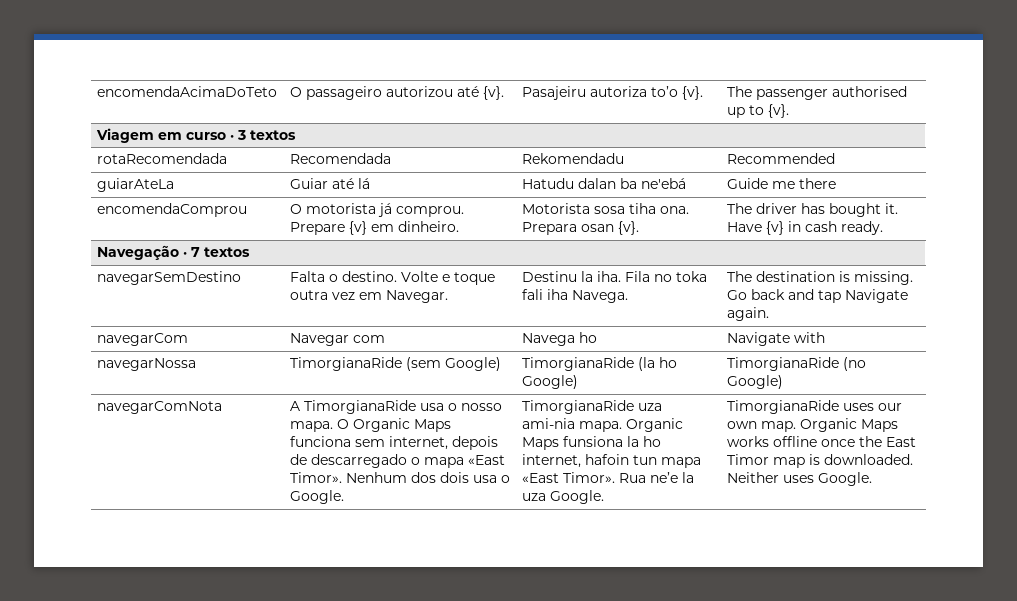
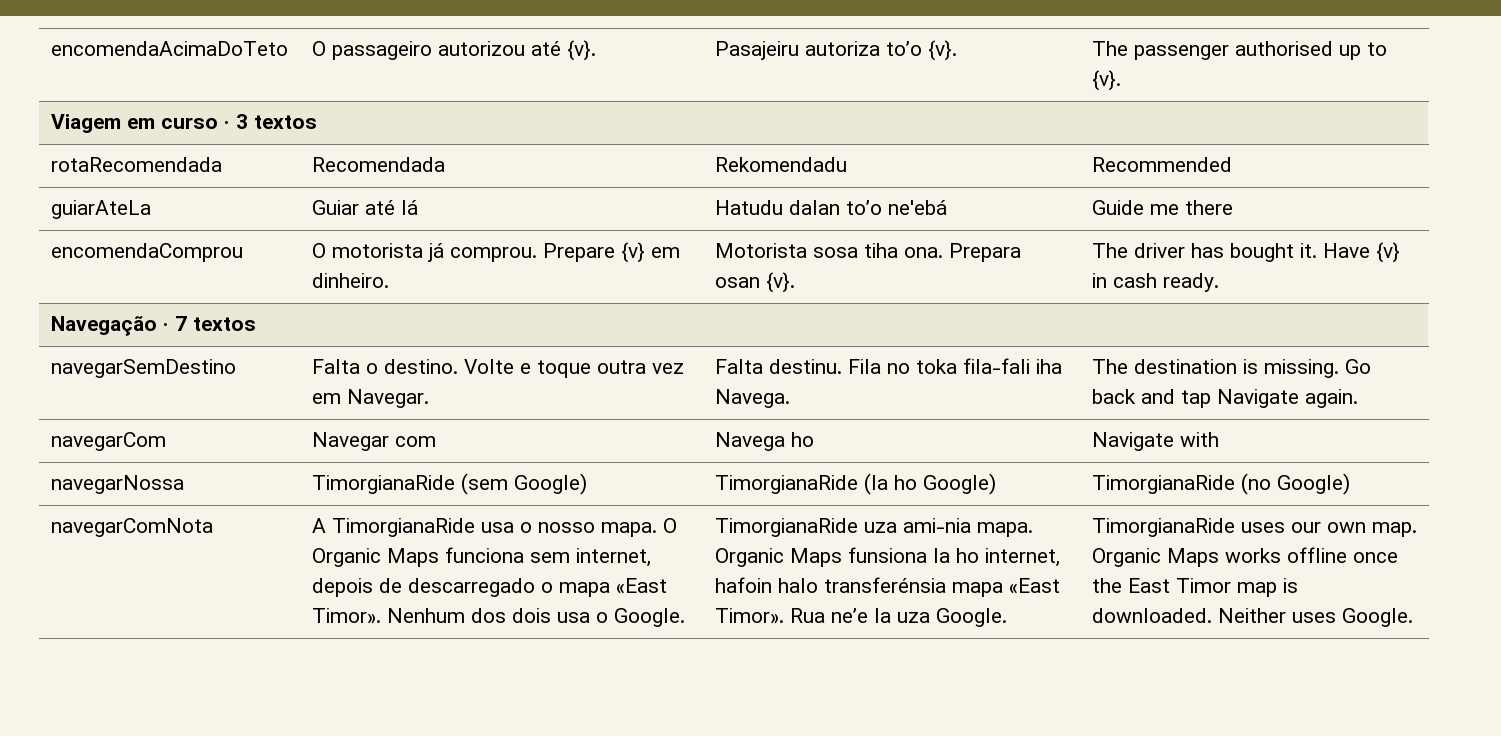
- guiarAteLa | Guiar até lá | Hatudu dalan ba ne'ebá | Guide me there
+ guiarAteLa | Guiar até lá | Hatudu dalan to’o ne'ebá | Guide me there
- navegarSemDestino | Falta o destino. Volte e toque outra vez em Navegar. | Destinu la iha. Fila no toka fali iha Navega. | The destination is missing. Go back and tap Navigate again.
+ navegarSemDestino | Falta o destino. Volte e toque outra vez em Navegar. | Falta destinu. Fila no toka fila-fali iha Navega. | The destination is missing. Go back and tap Navigate again.
- Organic Maps funsiona la ho internet, hafoin tun mapa «East Timor».
+ Organic Maps funsiona la ho internet, hafoin halo transferénsia mapa «East Timor».

